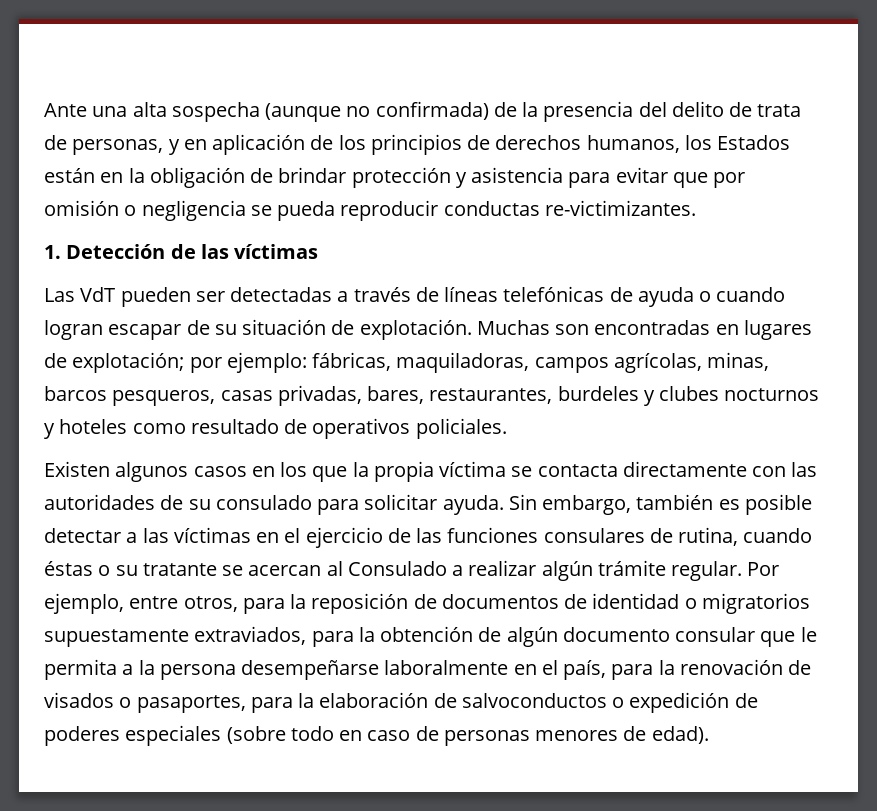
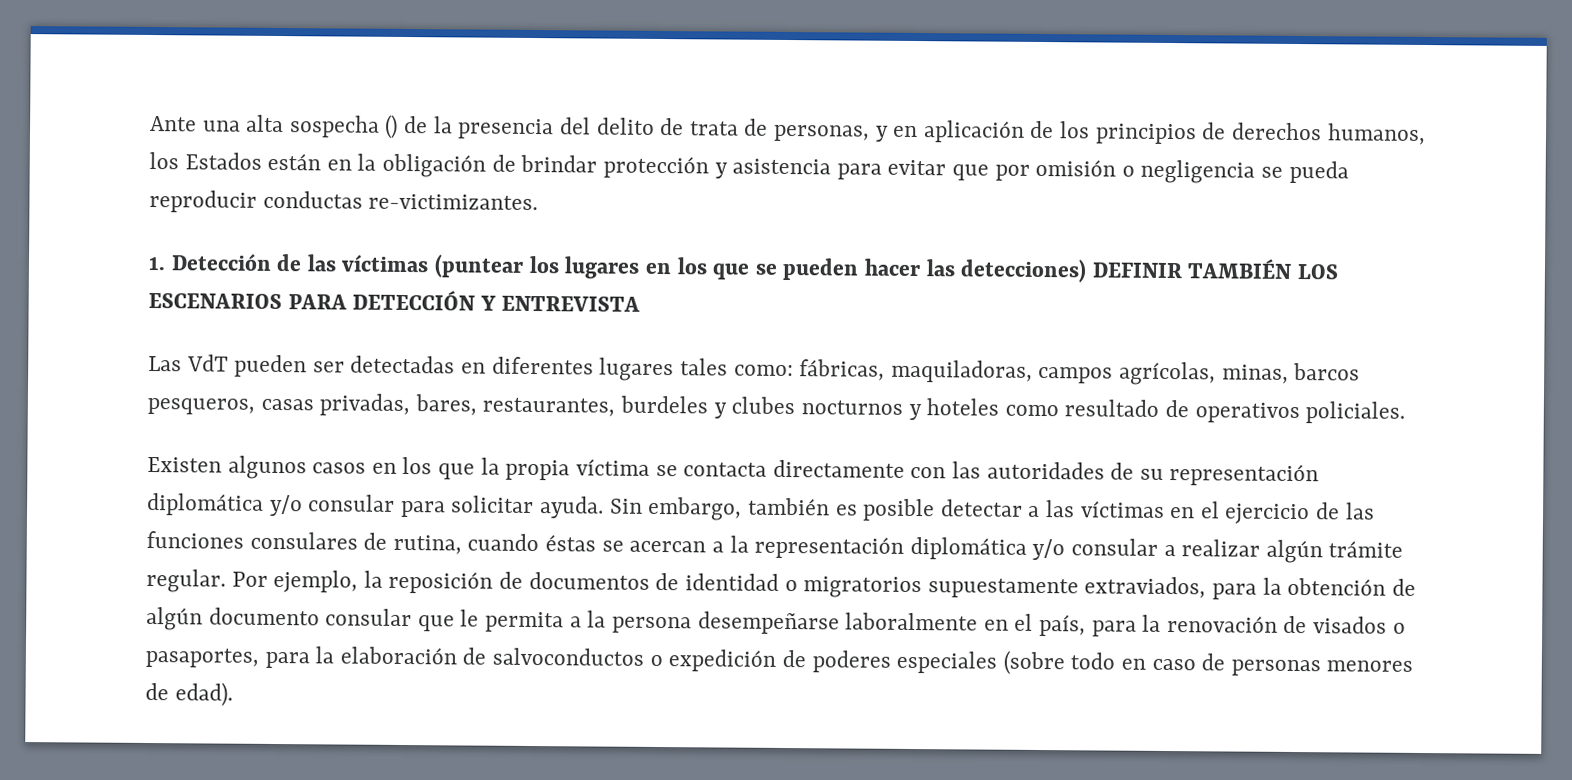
- Ante una alta sospecha (aunque no confirmada) de la presencia del delito de trata de personas, y en aplicación de los principios de derechos humanos, los Estados están en la obligación de brindar protección y asistencia para evitar que por omisión o negligencia se pueda reproducir conductas re-victimizantes.
+ Ante una alta sospecha () de la presencia del delito de trata de personas, y en aplicación de los principios de derechos humanos, los Estados están en la obligación de brindar protección y asistencia para evitar que por omisión o negligencia se pueda reproducir conductas re-victimizantes.
- 1. Detección de las víctimas
+ 1. Detección de las víctimas (puntear los lugares en los que se pueden hacer las detecciones) DEFINIR TAMBIÉN LOS ESCENARIOS PARA DETECCIÓN Y ENTREVISTA
- Las VdT pueden ser detectadas a través de líneas telefónicas de ayuda o cuando logran escapar de su situación de explotación. Muchas son encontradas en lugares de explotación; por ejemplo: fábricas, maquiladoras, campos agrícolas, minas, barcos pesqueros, casas privadas, bares, restaurantes, burdeles y clubes nocturnos y hoteles como resultado de operativos policiales.
+ Las VdT pueden ser detectadas en diferentes lugares tales como: fábricas, maquiladoras, campos agrícolas, minas, barcos pesqueros, casas privadas, bares, restaurantes, burdeles y clubes nocturnos y hoteles como resultado de operativos policiales.
- Existen algunos casos en los que la propia víctima se contacta directamente con las autoridades de su consulado para solicitar ayuda.
+ Existen algunos casos en los que la propia víctima se contacta directamente con las autoridades de su representación diplomática y/o consular para solicitar ayuda.
- Sin embargo, también es posible detectar a las víctimas en el ejercicio de las funciones consulares de rutina, cuando éstas o su tratante se acercan al Consulado a realizar algún trámite regular.
+ Sin embargo, también es posible detectar a las víctimas en el ejercicio de las funciones consulares de rutina, cuando éstas se acercan a la representación diplomática y/o consular a realizar algún trámite regular.
- Por ejemplo, entre otros, para la reposición de documentos de identidad o migratorios supuestamente extraviados, para la obtención de algún documento consular que le permita a la persona desempeñarse laboralmente en el país, para la renovación de visados o pasaportes, para la elaboración de salvoconductos o expedición de poderes especiales (sobre todo en caso de personas menores de edad).
+ Por ejemplo, la reposición de documentos de identidad o migratorios supuestamente extraviados, para la obtención de algún documento consular que le permita a la persona desempeñarse laboralmente en el país, para la renovación de visados o pasaportes, para la elaboración de salvoconductos o expedición de poderes especiales (sobre todo en caso de personas menores de edad).

